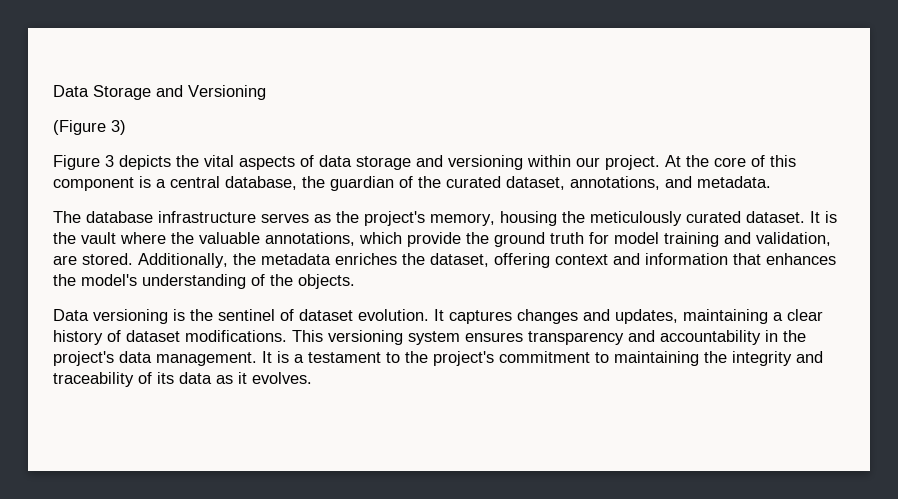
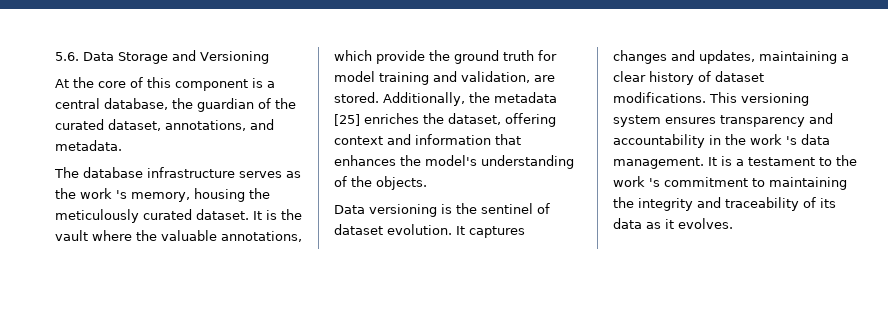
- Data Storage and Versioning
+ 5.6. Data Storage and Versioning
- (Figure 3)
- Figure 3 depicts the vital aspects of data storage and versioning within our project.
- The database infrastructure serves as the project's memory, housing the meticulously curated dataset.
+ The database infrastructure serves as the work 's memory, housing the meticulously curated dataset.
- Additionally, the metadata enriches the dataset, offering context and information that enhances the model's understanding of the objects.
+ Additionally, the metadata [25] enriches the dataset, offering context and information that enhances the model's understanding of the objects.
- This versioning system ensures transparency and accountability in the project's data management.
+ This versioning system ensures transparency and accountability in the work 's data management.
- It is a testament to the project's commitment to maintaining the integrity and traceability of its data as it evolves.
+ It is a testament to the work 's commitment to maintaining the integrity and traceability of its data as it evolves.

